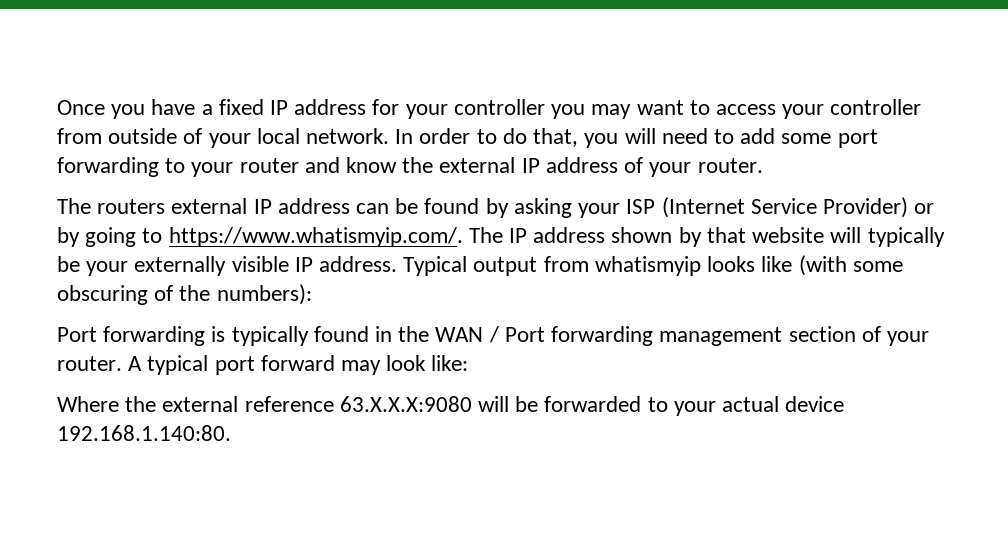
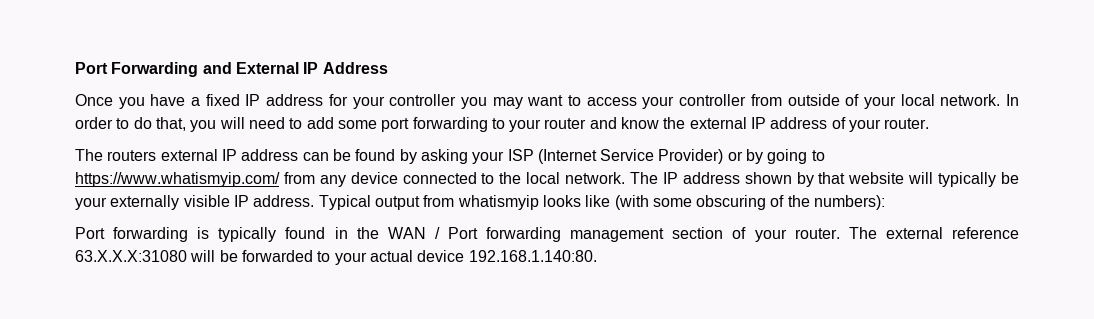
+ Port Forwarding and External IP Address
- The routers external IP address can be found by asking your ISP (Internet Service Provider) or by going to https://www.whatismyip.com/. The IP address shown by that website will typically be your externally visible IP address.
+ The routers external IP address can be found by asking your ISP (Internet Service Provider) or by going to https://www.whatismyip.com/ from any device connected to the local network. The IP address shown by that website will typically be your externally visible IP address.
- A typical port forward may look like:
- Where the external reference 63.X.X.X:9080 will be forwarded to your actual device 192.168.1.140:80.
+ The external reference 63.X.X.X:31080 will be forwarded to your actual device 192.168.1.140:80.

